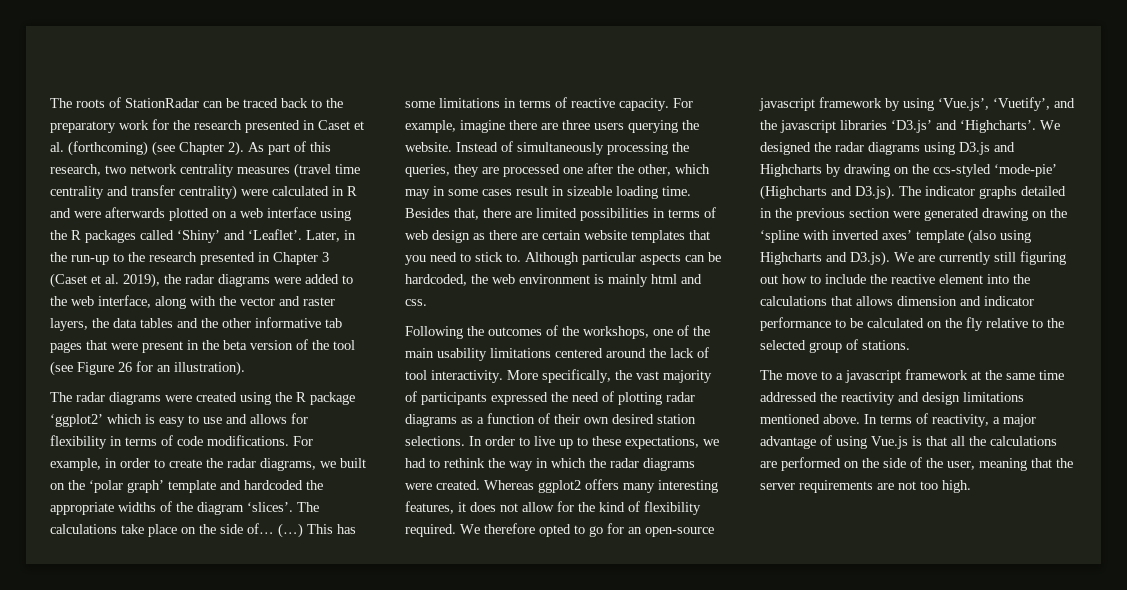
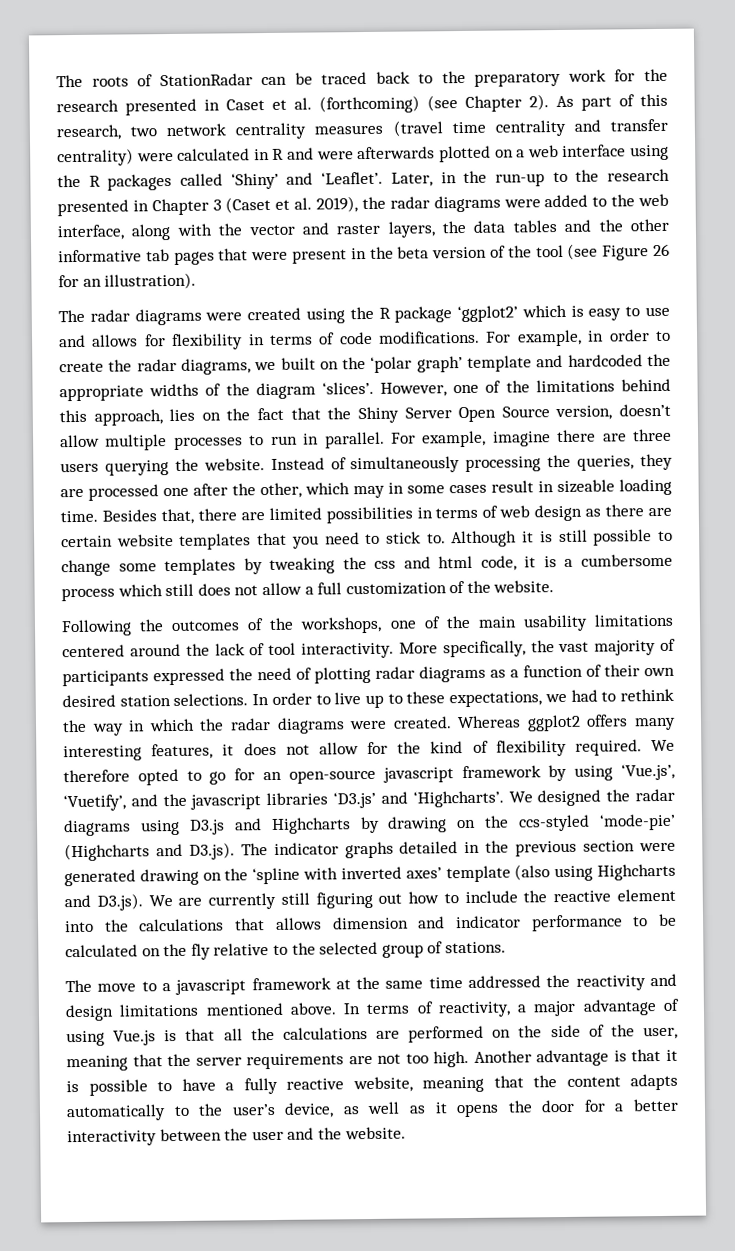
- The calculations take place on the side of… (…) This has some limitations in terms of reactive capacity.
+ However, one of the limitations behind this approach, lies on the fact that the Shiny Server Open Source version, doesn’t allow multiple processes to run in parallel.
- Although particular aspects can be hardcoded, the web environment is mainly html and css.
+ Although it is still possible to change some templates by tweaking the css and html code, it is a cumbersome process which still does not allow a full customization of the website.
+ Another advantage is that it is possible to have a fully reactive website, meaning that the content adapts automatically to the user’s device, as well as it opens the door for a better interactivity between the user and the website.

